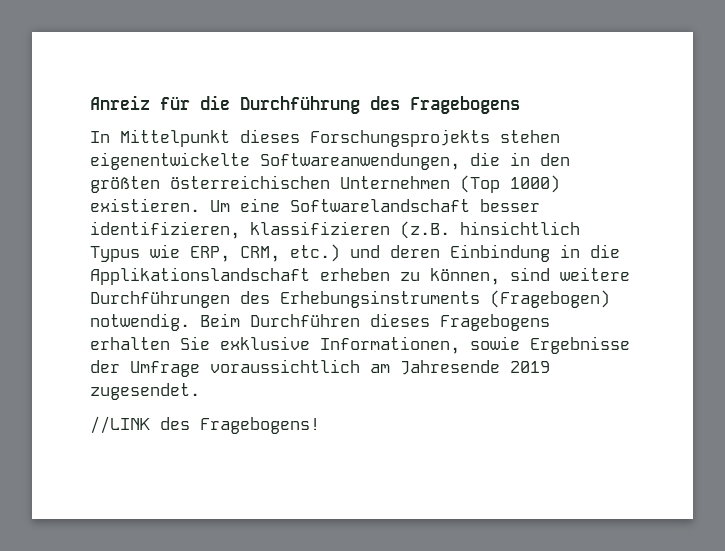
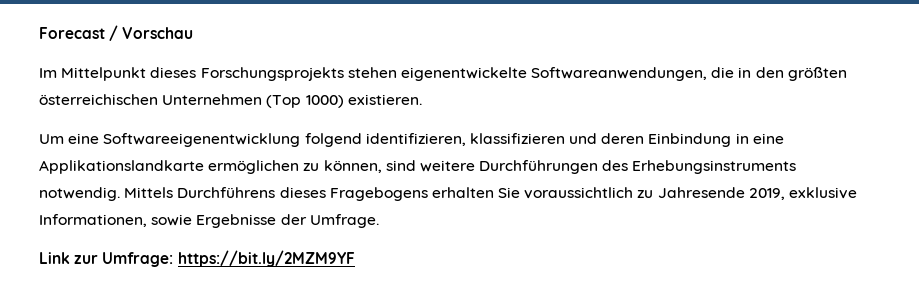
- Anreiz für die Durchführung des Fragebogens
- In Mittelpunkt dieses Forschungsprojekts stehen eigenentwickelte Softwareanwendungen, die in den größten österreichischen Unternehmen (Top 1000) existieren. Um eine Softwarelandschaft besser identifizieren, klassifizieren (z.B. hinsichtlich Typus wie ERP, CRM, etc.) und deren Einbindung in die Applikationslandschaft erheben zu können, sind weitere Durchführungen des Erhebungsinstruments (Fragebogen) notwendig. Beim Durchführen dieses Fragebogens erhalten Sie exklusive Informationen, sowie Ergebnisse der Umfrage voraussichtlich am Jahresende 2019 zugesendet.
- //LINK des Fragebogens!
+ Forecast / Vorschau
+ Im Mittelpunkt dieses Forschungsprojekts stehen eigenentwickelte Softwareanwendungen, die in den größten österreichischen Unternehmen (Top 1000) existieren.
+ Um eine Softwareeigenentwicklung folgend identifizieren, klassifizieren und deren Einbindung in eine Applikationslandkarte ermöglichen zu können, sind weitere Durchführungen des Erhebungsinstruments notwendig. Mittels Durchführens dieses Fragebogens erhalten Sie voraussichtlich zu Jahresende 2019, exklusive Informationen, sowie Ergebnisse der Umfrage.
+ Link zur Umfrage: https://bit.ly/2MZM9YF

